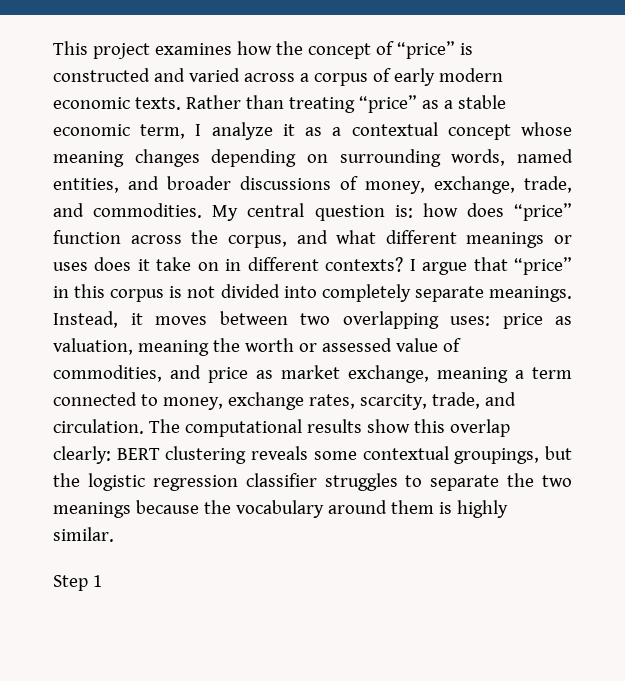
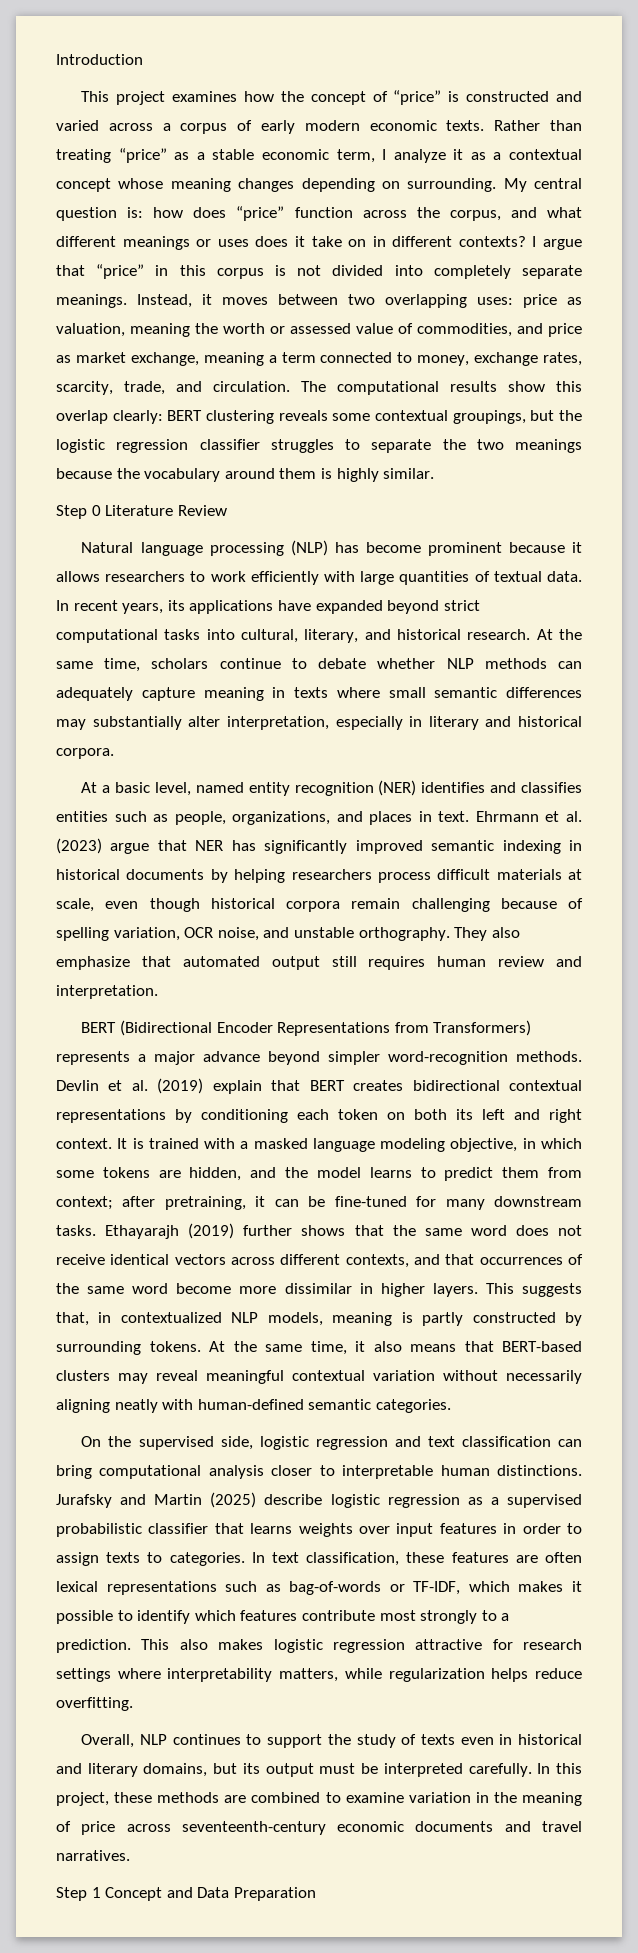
+ Introduction
- Rather than treating “price” as a stable economic term, I analyze it as a contextual concept whose meaning changes depending on surrounding words, named entities, and broader discussions of money, exchange, trade, and commodities.
+ Rather than treating “price” as a stable economic term, I analyze it as a contextual concept whose meaning changes depending on surrounding.
- Step 1
+ Step 0 Literature Review
+ Natural language processing (NLP) has become prominent because it allows researchers to work efficiently with large quantities of textual data. In recent years, its applications have expanded beyond strict computational tasks into cultural, literary, and historical research. At the same time, scholars continue to debate whether NLP methods can adequately capture meaning in texts where small semantic differences may substantially alter interpretation, especially in literary and historical corpora.
+ At a basic level, named entity recognition (NER) identifies and classifies entities such as people, organizations, and places in text. Ehrmann et al. (2023) argue that NER has significantly improved semantic indexing in historical documents by helping researchers process difficult materials at scale, even though historical corpora remain challenging because of spelling variation, OCR noise, and unstable orthography. They also emphasize that automated output still requires human review and interpretation.
+ BERT (Bidirectional Encoder Representations from Transformers) represents a major advance beyond simpler word-recognition methods. Devlin et al. (2019) explain that BERT creates bidirectional contextual representations by conditioning each token on both its left and right context. It is trained with a masked language modeling objective, in which some tokens are hidden, and the model learns to predict them from context; after pretraining, it can be fine-tuned for many downstream tasks. Ethayarajh (2019) further shows that the same word does not receive identical vectors across different contexts, and that occurrences of the same word become more dissimilar in higher layers. This suggests that, in contextualized NLP models, meaning is partly constructed by surrounding tokens. At the same time, it also means that BERT-based clusters may reveal meaningful contextual variation without necessarily aligning neatly with human-defined semantic categories.
+ On the supervised side, logistic regression and text classification can bring computational analysis closer to interpretable human distinctions. Jurafsky and Martin (2025) describe logistic regression as a supervised probabilistic classifier that learns weights over input features in order to assign texts to categories. In text classification, these features are often lexical representations such as bag-of-words or TF-IDF, which makes it possible to identify which features contribute most strongly to a prediction. This also makes logistic regression attractive for research settings where interpretability matters, while regularization helps reduce overfitting.
+ Overall, NLP continues to support the study of texts even in historical and literary domains, but its output must be interpreted carefully. In this project, these methods are combined to examine variation in the meaning of price across seventeenth-century economic documents and travel narratives.
+ Step 1 Concept and Data Preparation

